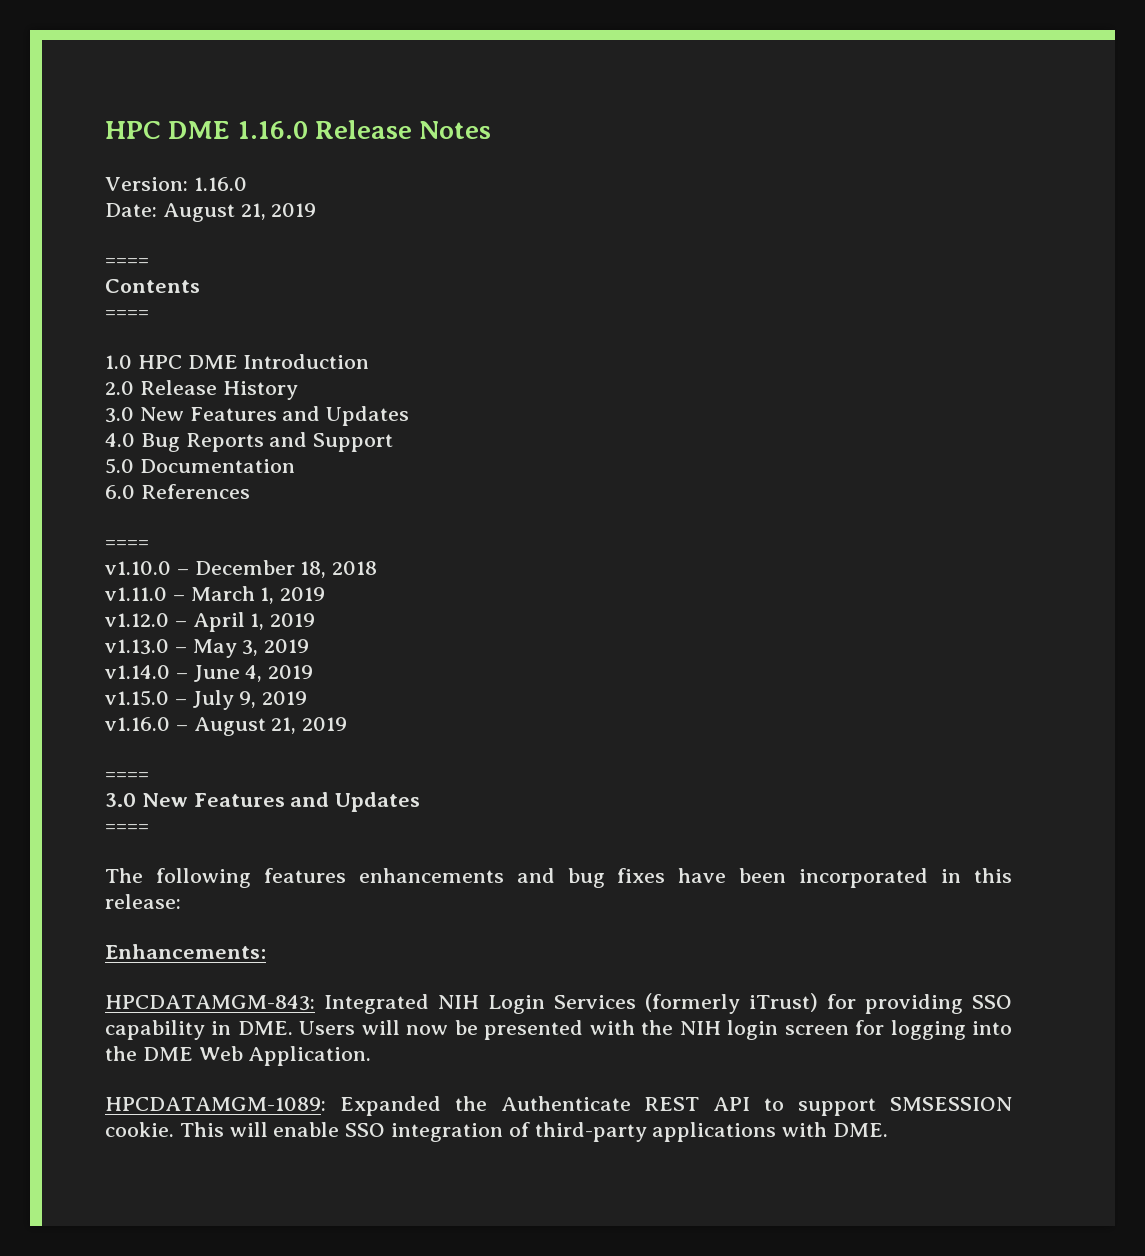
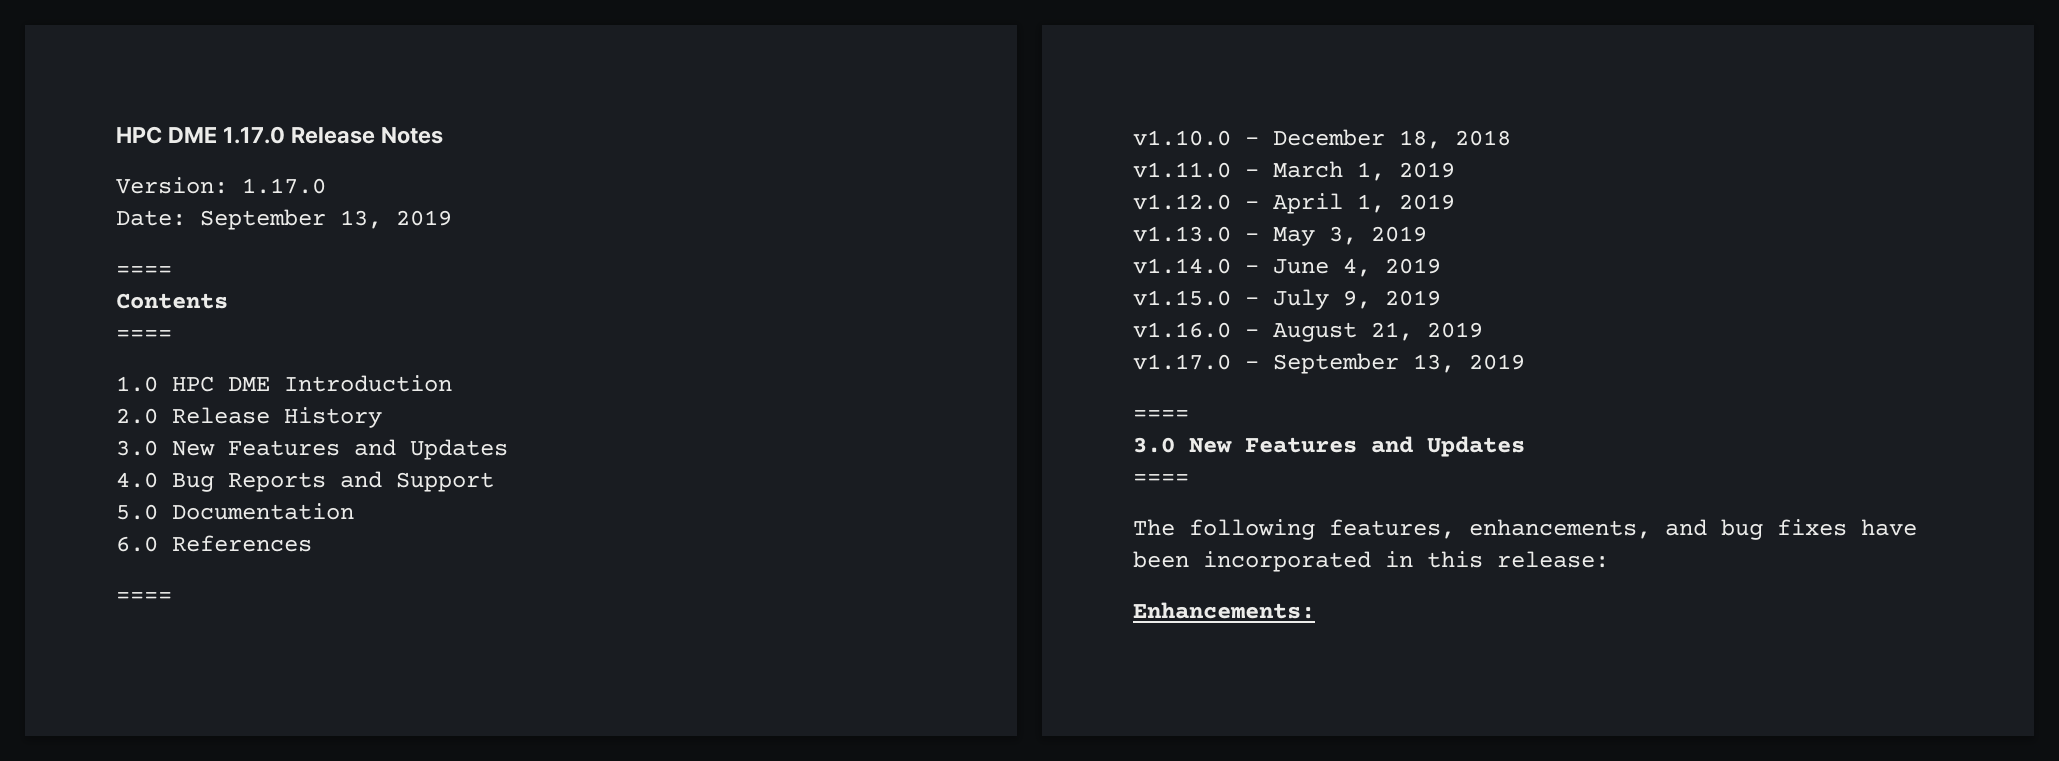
- HPC DME 1.16.0 Release Notes
+ HPC DME 1.17.0 Release Notes
- Version: 1.16.0
+ Version: 1.17.0
- Date: August 21, 2019
+ Date: September 13, 2019
+ v1.17.0 – September 13, 2019
- The following features enhancements and bug fixes have been incorporated in this release:
+ The following features, enhancements, and bug fixes have been incorporated in this release:
- HPCDATAMGM-843: Integrated NIH Login Services (formerly iTrust) for providing SSO capability in DME. Users will now be presented with the NIH login screen for logging into the DME Web Application.
- HPCDATAMGM-1089: Expanded the Authenticate REST API to support SMSESSION cookie. This will enable SSO integration of third-party applications with DME.

